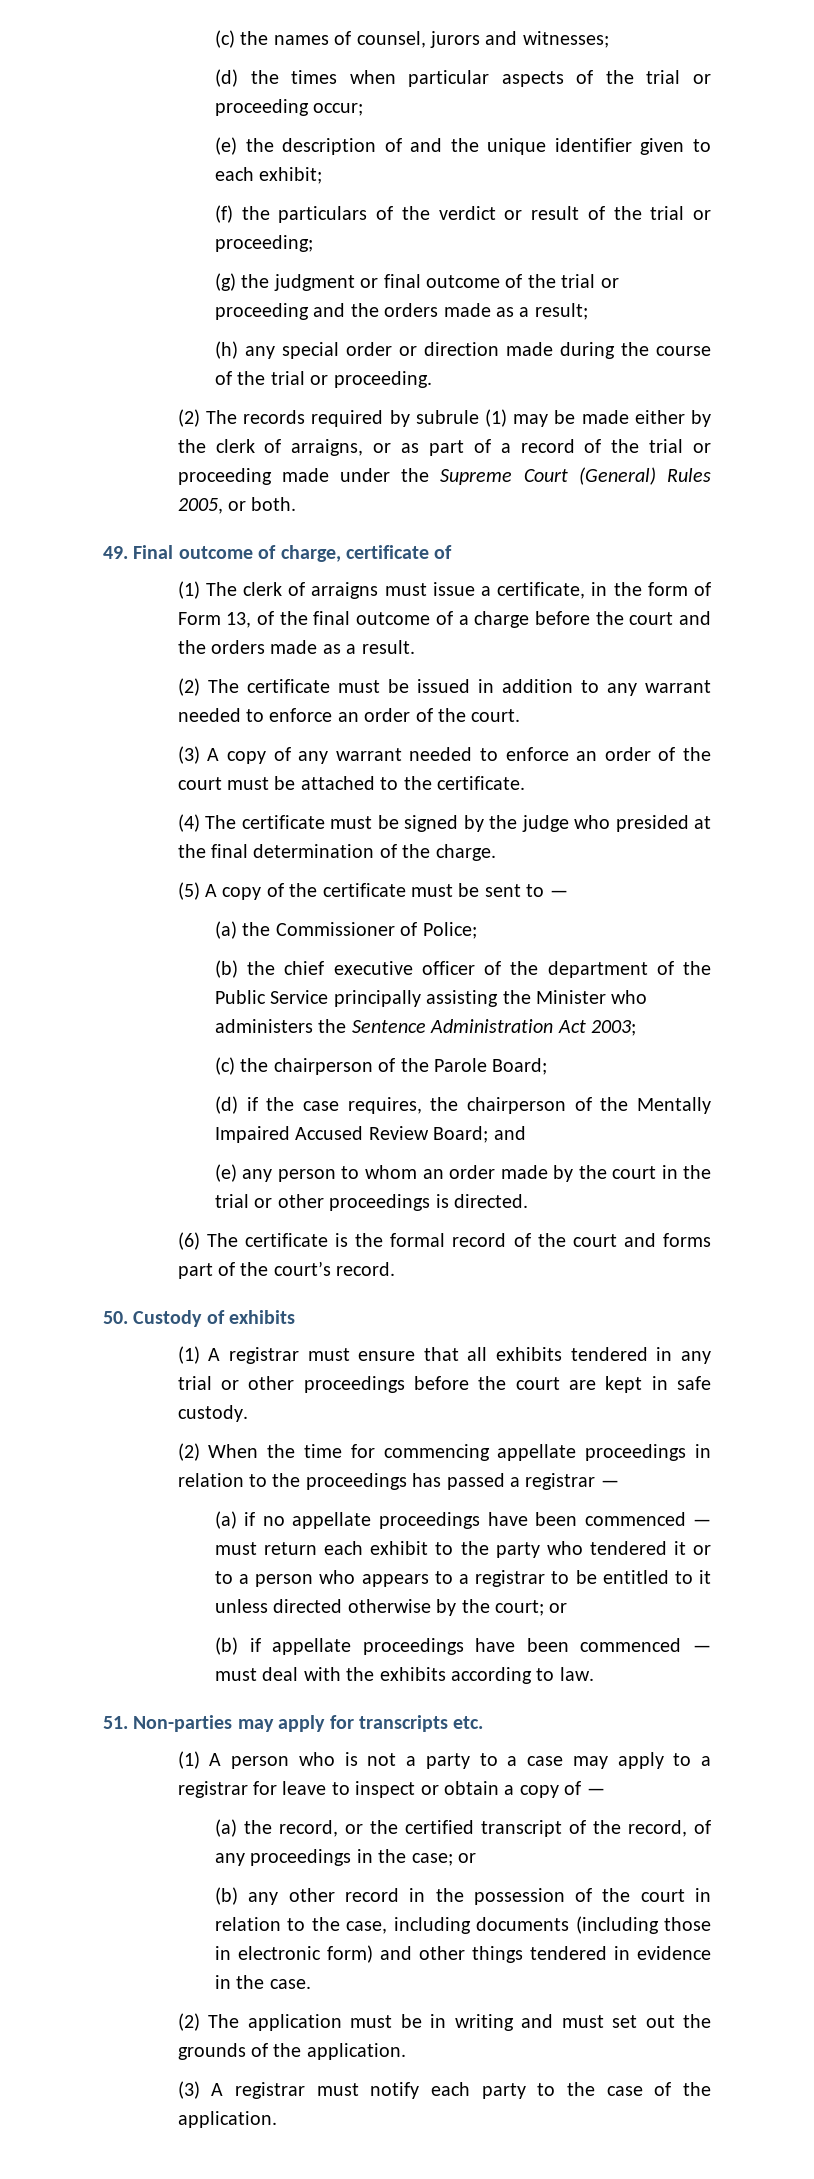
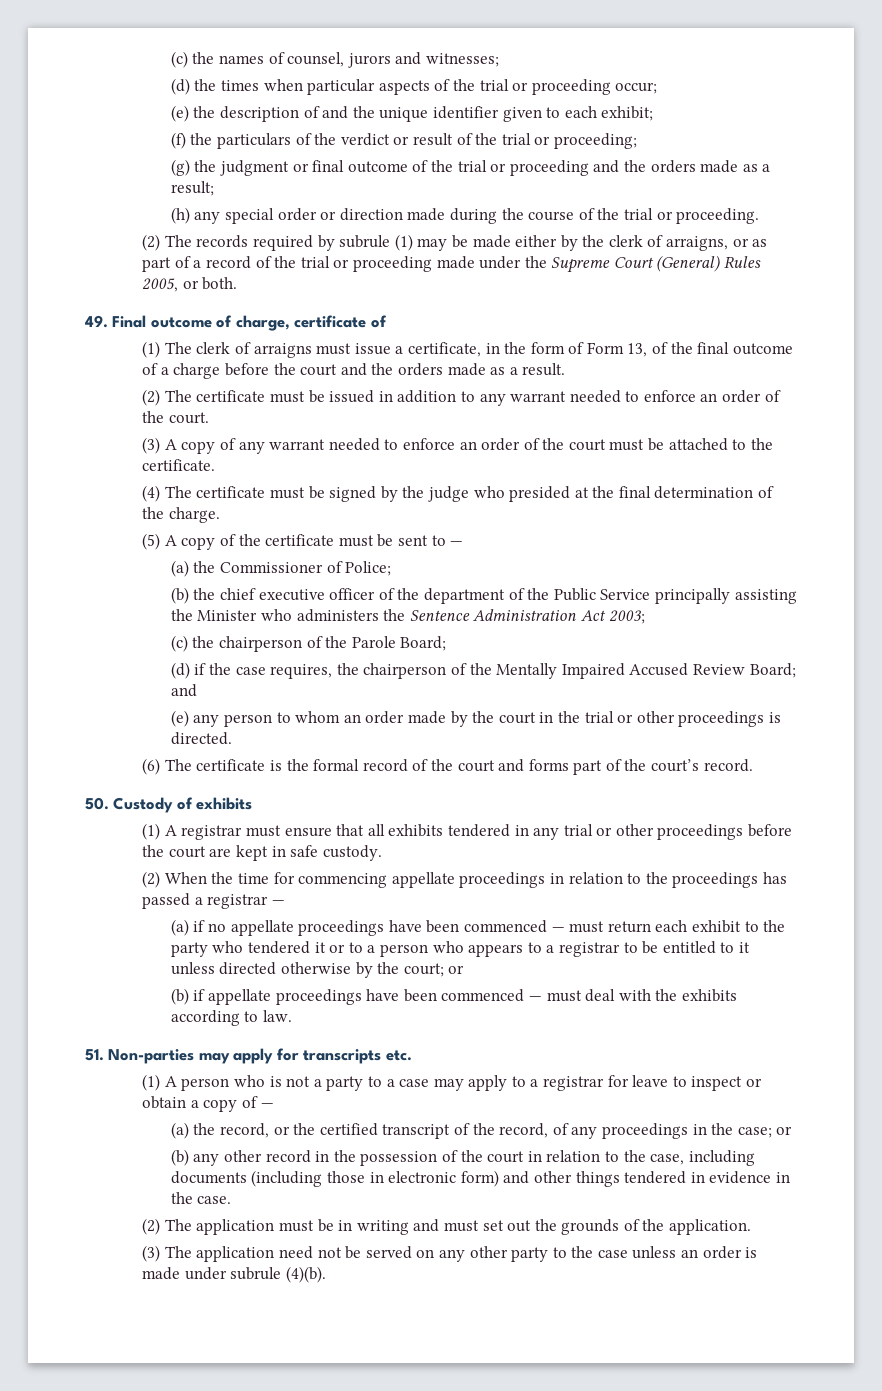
- (3) A registrar must notify each party to the case of the application.
+ (3) The application need not be served on any other party to the case unless an order is made under subrule (4)(b).

